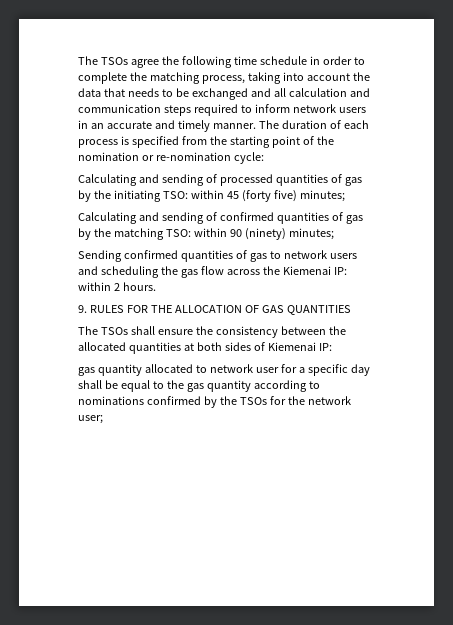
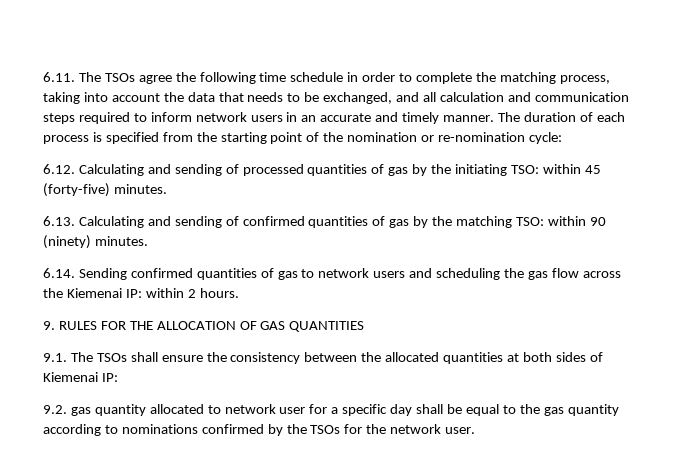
- The TSOs agree the following time schedule in order to complete the matching process, taking into account the data that needs to be exchanged and all calculation and communication steps required to inform network users in an accurate and timely manner.
+ 6.11. The TSOs agree the following time schedule in order to complete the matching process, taking into account the data that needs to be exchanged, and all calculation and communication steps required to inform network users in an accurate and timely manner.
- Calculating and sending of processed quantities of gas by the initiating TSO: within 45 (forty five) minutes;
- Calculating and sending of confirmed quantities of gas by the matching TSO: within 90 (ninety) minutes;
- Sending confirmed quantities of gas to network users and scheduling the gas flow across the Kiemenai IP: within 2 hours.
+ 6.12. Calculating and sending of processed quantities of gas by the initiating TSO: within 45 (forty-five) minutes.
+ 6.13. Calculating and sending of confirmed quantities of gas by the matching TSO: within 90 (ninety) minutes.
+ 6.14. Sending confirmed quantities of gas to network users and scheduling the gas flow across the Kiemenai IP: within 2 hours.
- The TSOs shall ensure the consistency between the allocated quantities at both sides of Kiemenai IP:
+ 9.1. The TSOs shall ensure the consistency between the allocated quantities at both sides of Kiemenai IP:
- gas quantity allocated to network user for a specific day shall be equal to the gas quantity according to nominations confirmed by the TSOs for the network user;
+ 9.2. gas quantity allocated to network user for a specific day shall be equal to the gas quantity according to nominations confirmed by the TSOs for the network user.

